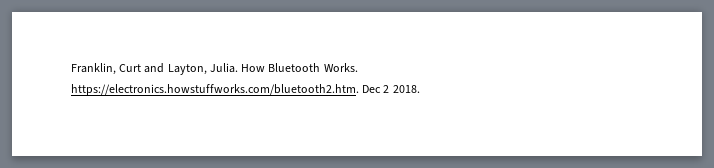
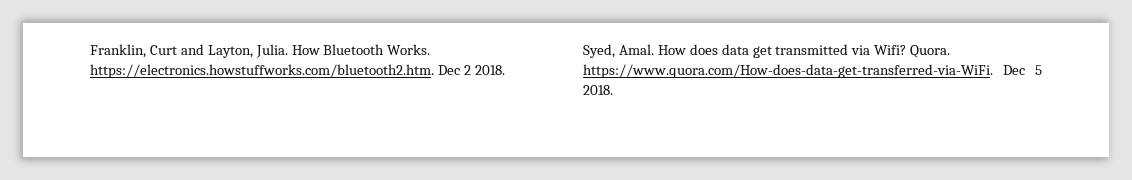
+ Syed, Amal. How does data get transmitted via Wifi? Quora. https://www.quora.com/How-does-data-get-transferred-via-WiFi. Dec 5 2018.

